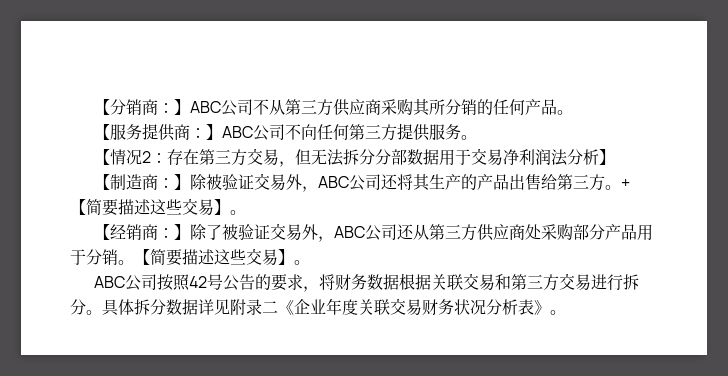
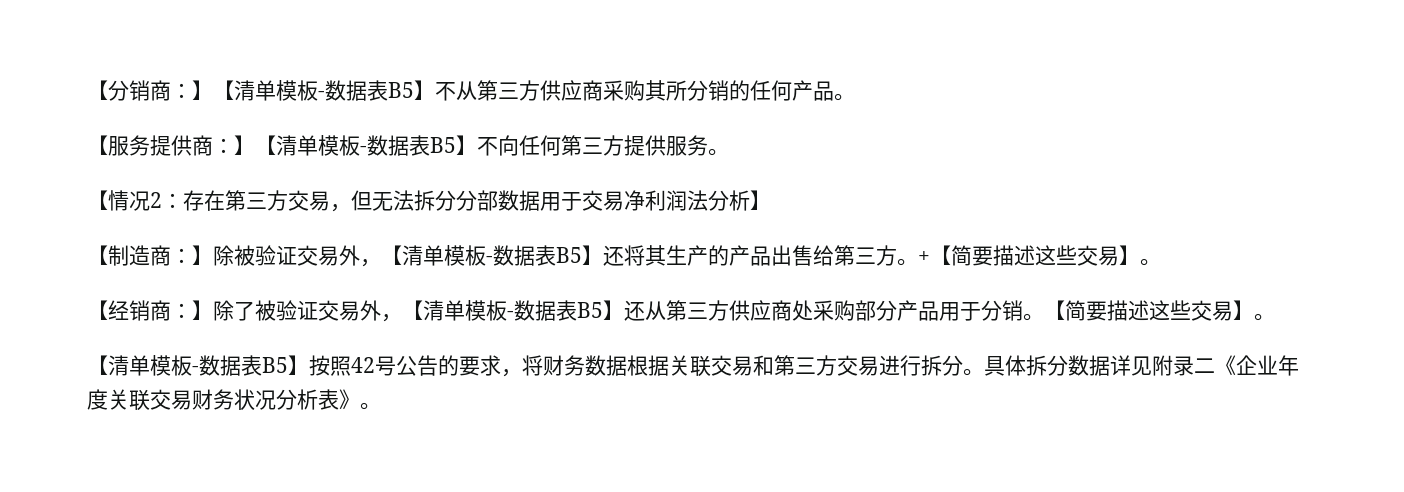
- 【分销商：】ABC公司不从第三方供应商采购其所分销的任何产品。
+ 【分销商：】【清单模板-数据表B5】不从第三方供应商采购其所分销的任何产品。
- 【服务提供商：】ABC公司不向任何第三方提供服务。
+ 【服务提供商：】【清单模板-数据表B5】不向任何第三方提供服务。
- 【制造商：】除被验证交易外，ABC公司还将其生产的产品出售给第三方。
+ 【制造商：】除被验证交易外，【清单模板-数据表B5】还将其生产的产品出售给第三方。
- 【经销商：】除了被验证交易外，ABC公司还从第三方供应商处采购部分产品用于分销。
+ 【经销商：】除了被验证交易外，【清单模板-数据表B5】还从第三方供应商处采购部分产品用于分销。
- ABC公司按照42号公告的要求，将财务数据根据关联交易和第三方交易进行拆分。
+ 【清单模板-数据表B5】按照42号公告的要求，将财务数据根据关联交易和第三方交易进行拆分。

